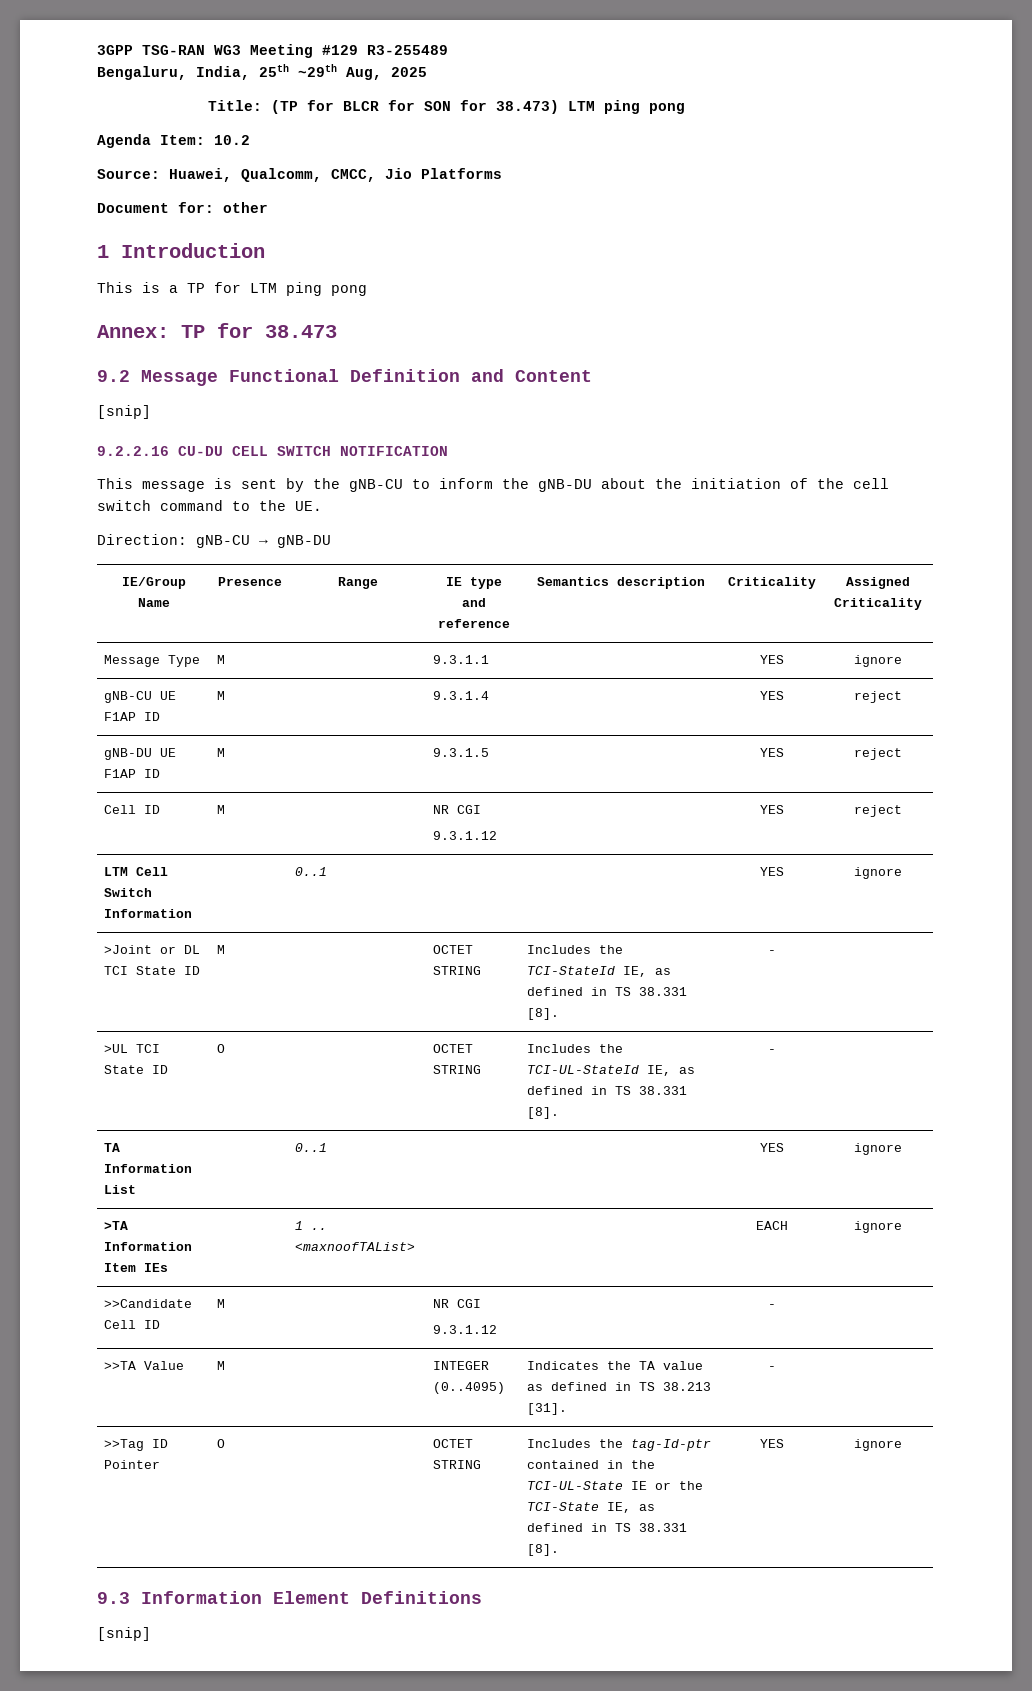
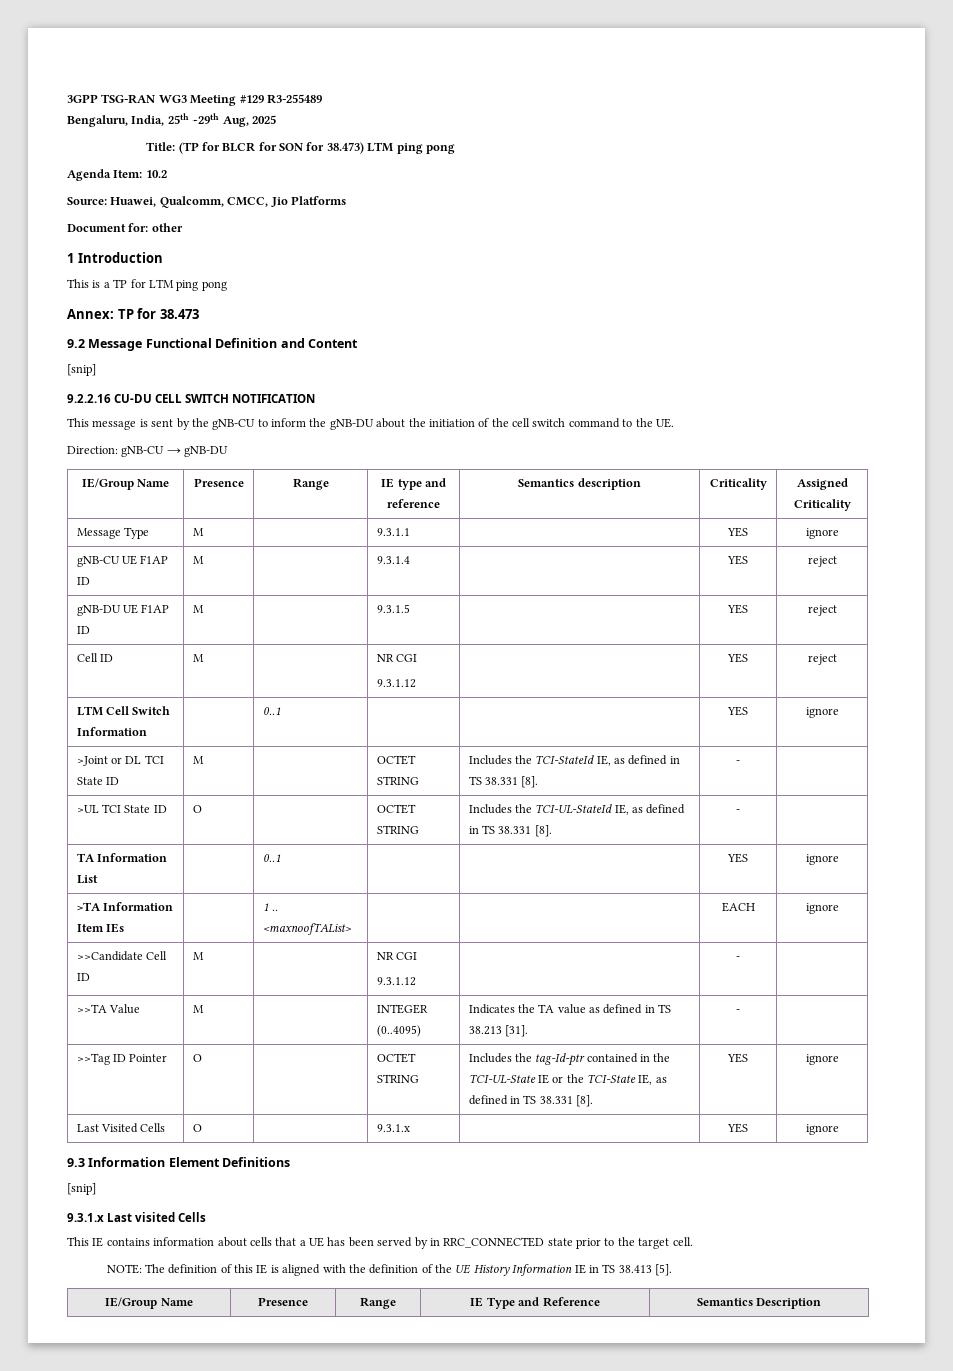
+ Last Visited Cells | O | | 9.3.1.x | | YES | ignore
+ 9.3.1.x Last visited Cells
+ This IE contains information about cells that a UE has been served by in RRC_CONNECTED state prior to the target cell.
+ NOTE: The definition of this IE is aligned with the definition of the UE History Information IE in TS 38.413 [5].
+ IE/Group Name | Presence | Range | IE Type and Reference | Semantics Description

